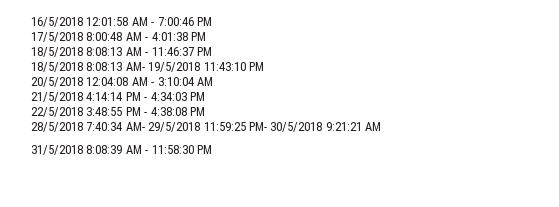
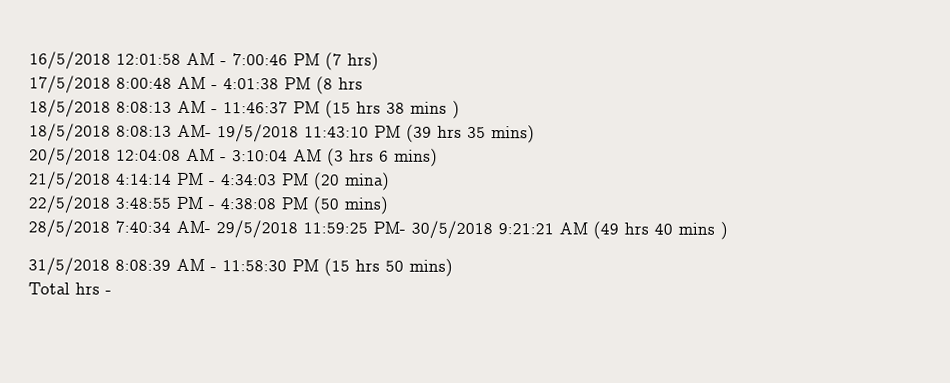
- 16/5/2018 12:01:58 AM - 7:00:46 PM
+ 16/5/2018 12:01:58 AM - 7:00:46 PM (7 hrs)
- 17/5/2018 8:00:48 AM - 4:01:38 PM
+ 17/5/2018 8:00:48 AM - 4:01:38 PM (8 hrs
- 18/5/2018 8:08:13 AM - 11:46:37 PM
+ 18/5/2018 8:08:13 AM - 11:46:37 PM (15 hrs 38 mins )
- 18/5/2018 8:08:13 AM- 19/5/2018 11:43:10 PM
+ 18/5/2018 8:08:13 AM- 19/5/2018 11:43:10 PM (39 hrs 35 mins)
- 20/5/2018 12:04:08 AM - 3:10:04 AM
+ 20/5/2018 12:04:08 AM - 3:10:04 AM (3 hrs 6 mins)
- 21/5/2018 4:14:14 PM - 4:34:03 PM
+ 21/5/2018 4:14:14 PM - 4:34:03 PM (20 mina)
- 22/5/2018 3:48:55 PM - 4:38:08 PM
+ 22/5/2018 3:48:55 PM - 4:38:08 PM (50 mins)
- 28/5/2018 7:40:34 AM- 29/5/2018 11:59:25 PM- 30/5/2018 9:21:21 AM
+ 28/5/2018 7:40:34 AM- 29/5/2018 11:59:25 PM- 30/5/2018 9:21:21 AM (49 hrs 40 mins )
- 31/5/2018 8:08:39 AM - 11:58:30 PM
+ 31/5/2018 8:08:39 AM - 11:58:30 PM (15 hrs 50 mins)
+ Total hrs -

